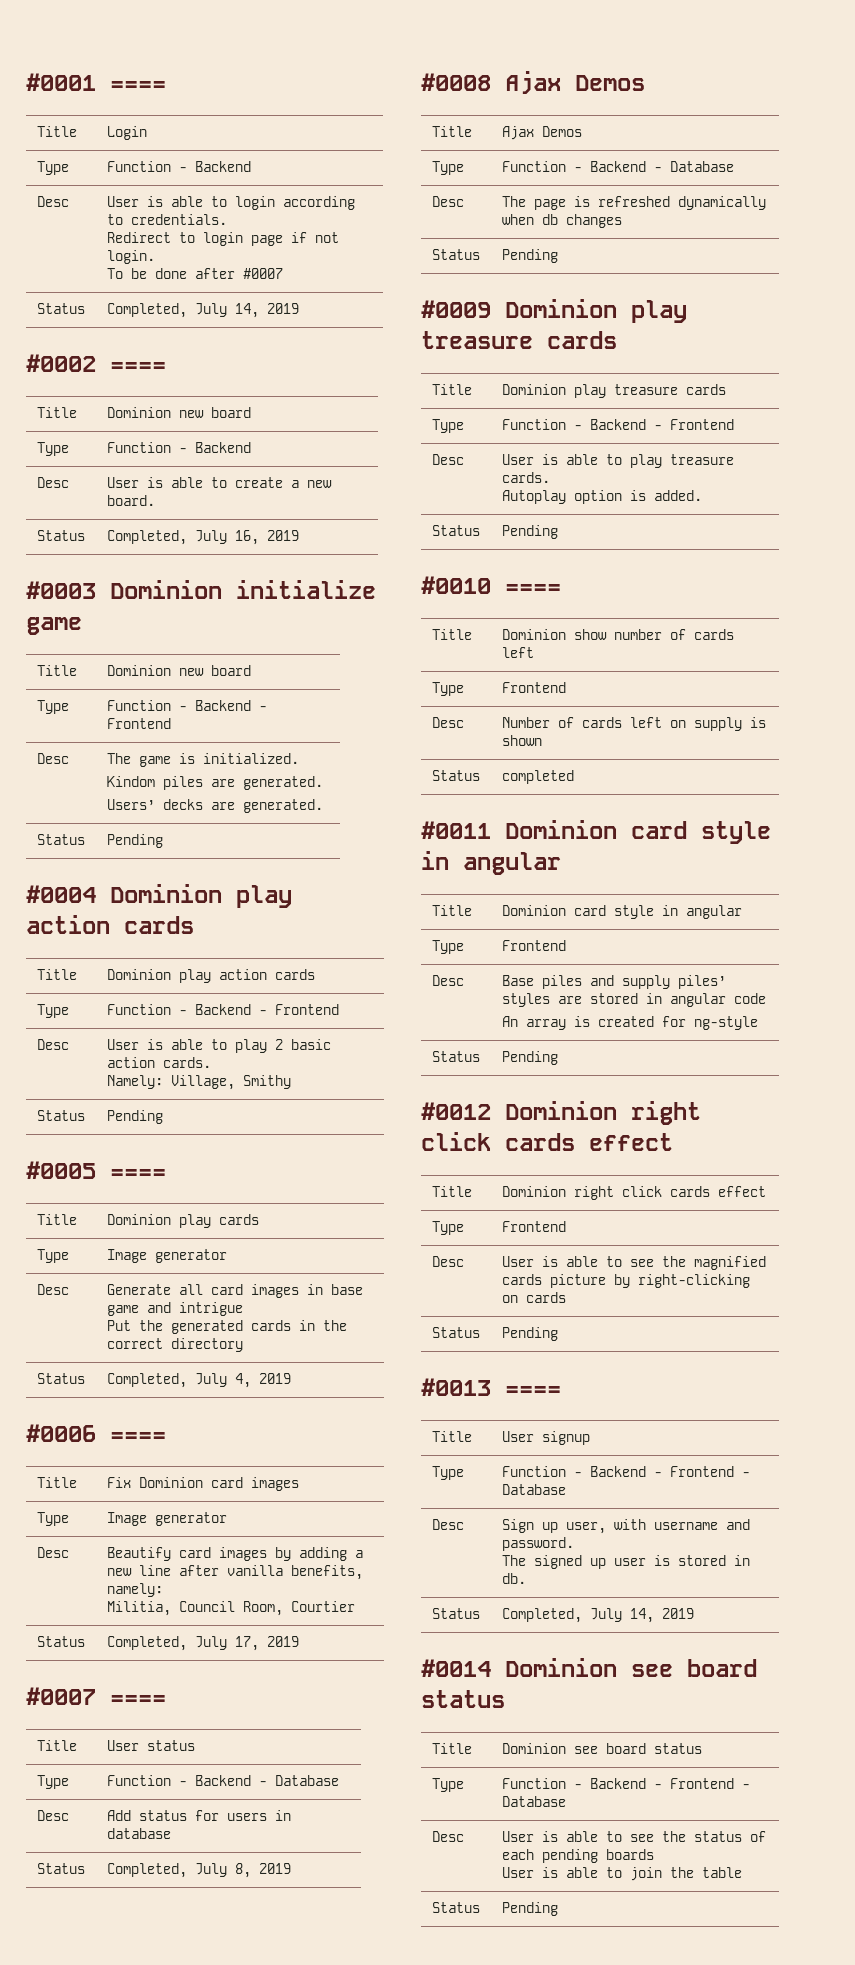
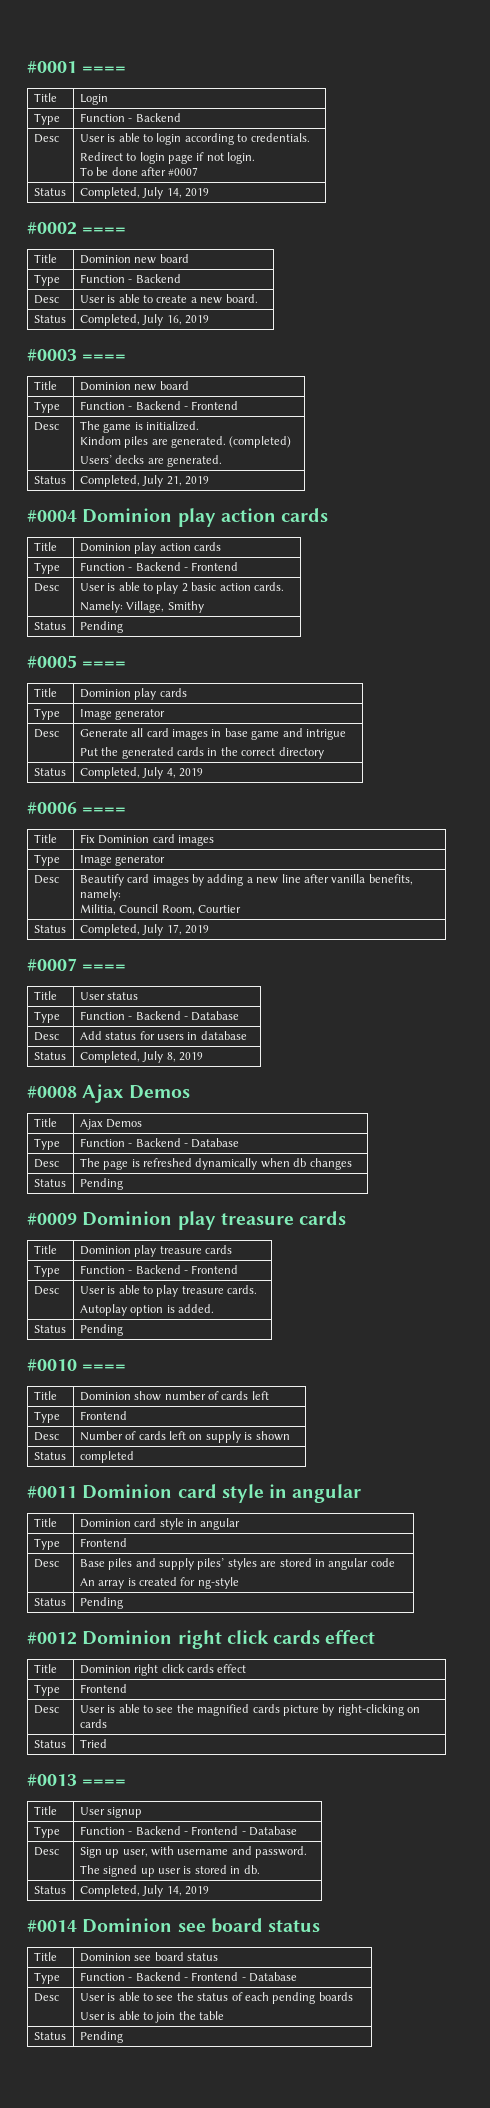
- #0003 Dominion initialize game
+ #0003 ====
  Desc | The game is initialized.
- Kindom piles are generated.
+ Kindom piles are generated. (completed)
  Users’ decks are generated.
- Status | Pending
+ Status | Completed, July 21, 2019
  Desc | User is able to see the magnified cards picture by right-clicking on cards
- Status | Pending
+ Status | Tried

